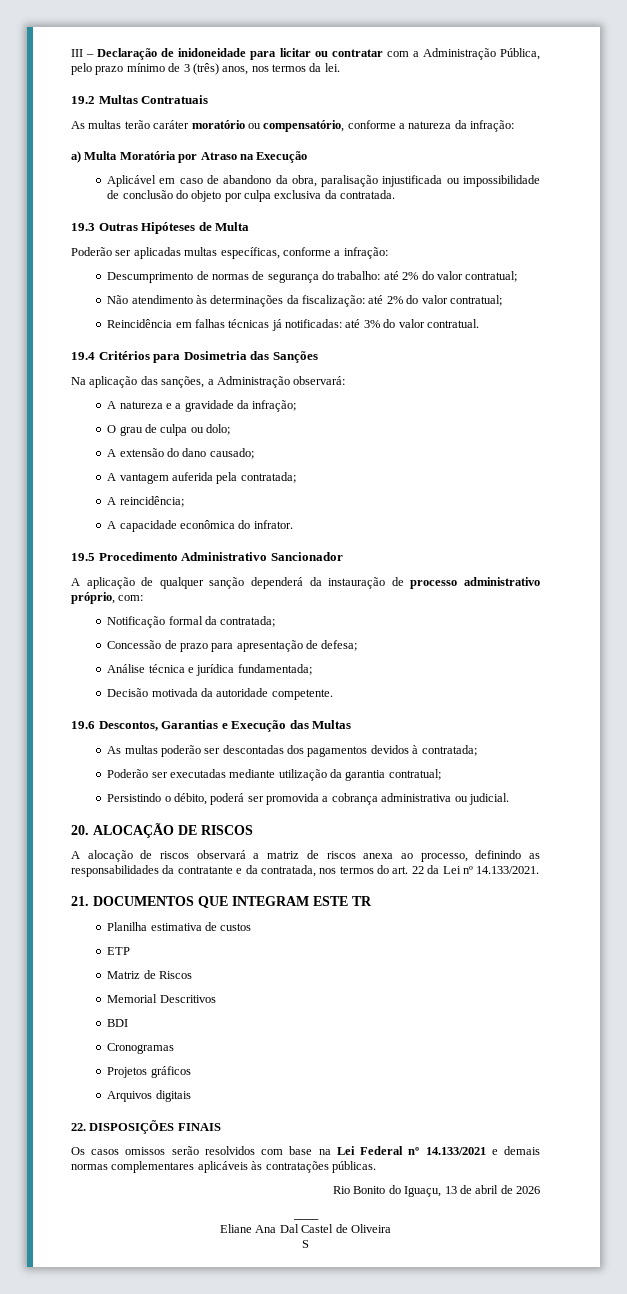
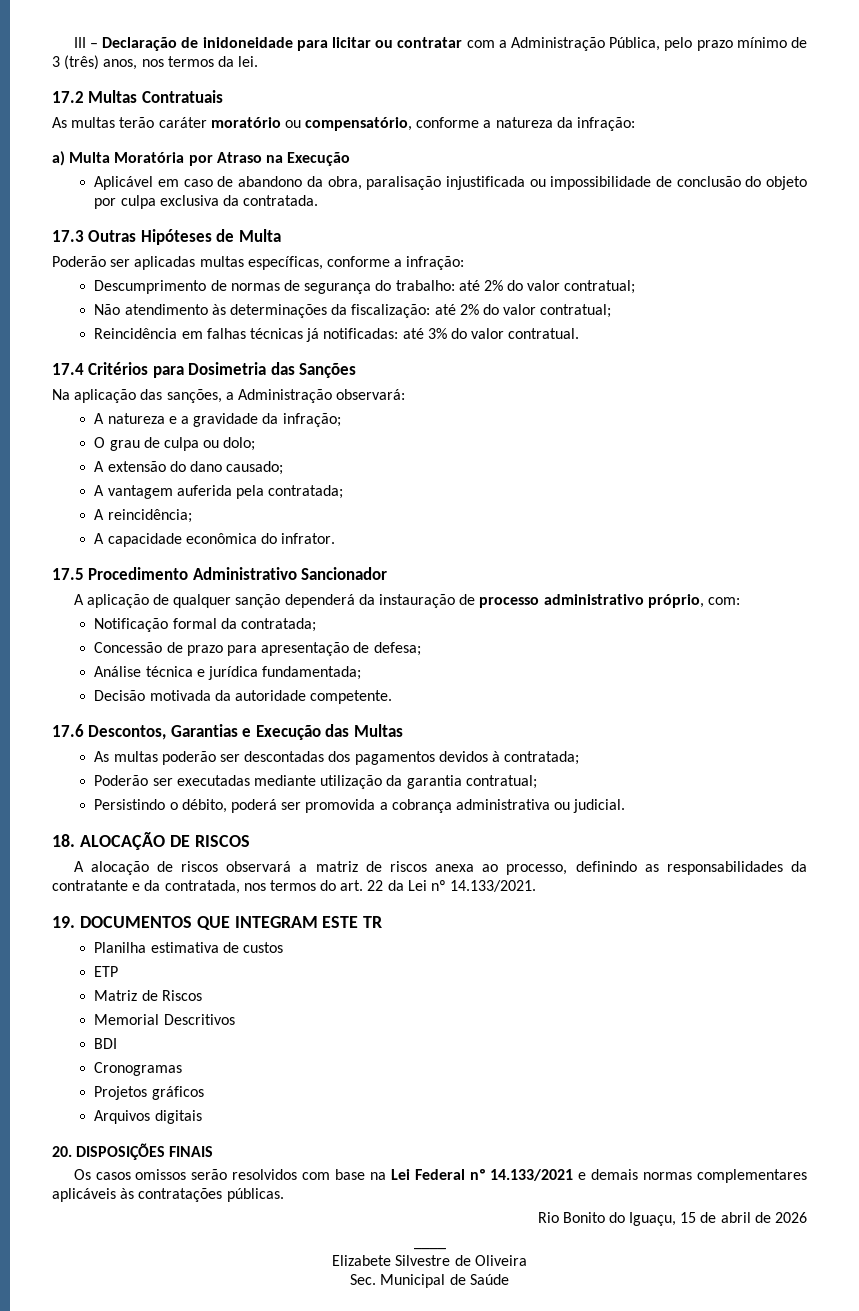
- 19.2 Multas Contratuais
+ 17.2 Multas Contratuais
- 19.3 Outras Hipóteses de Multa
+ 17.3 Outras Hipóteses de Multa
- 19.4 Critérios para Dosimetria das Sanções
+ 17.4 Critérios para Dosimetria das Sanções
- 19.5 Procedimento Administrativo Sancionador
+ 17.5 Procedimento Administrativo Sancionador
- 19.6 Descontos, Garantias e Execução das Multas
+ 17.6 Descontos, Garantias e Execução das Multas
- 20. ALOCAÇÃO DE RISCOS
+ 18. ALOCAÇÃO DE RISCOS
- 21. DOCUMENTOS QUE INTEGRAM ESTE TR
+ 19. DOCUMENTOS QUE INTEGRAM ESTE TR
- 22. DISPOSIÇÕES FINAIS
+ 20. DISPOSIÇÕES FINAIS
- Rio Bonito do Iguaçu, 13 de abril de 2026
+ Rio Bonito do Iguaçu, 15 de abril de 2026
- Eliane Ana Dal Castel de Oliveira
- S
+ Elizabete Silvestre de Oliveira
+ Sec. Municipal de Saúde

